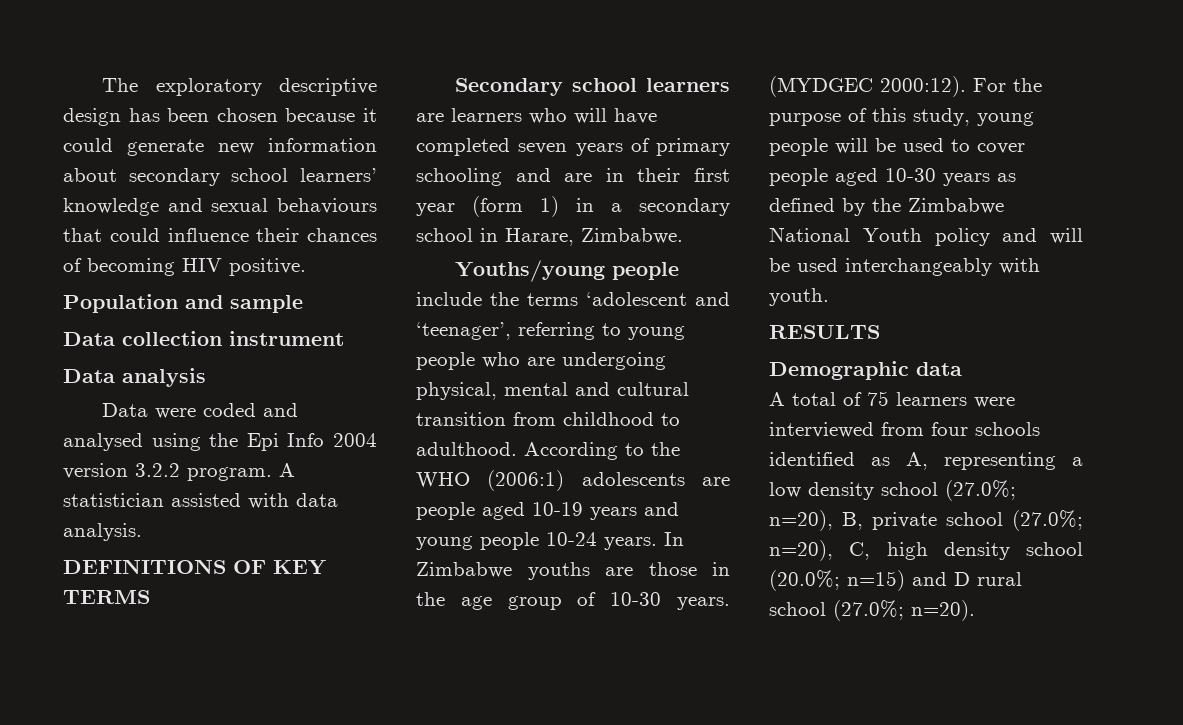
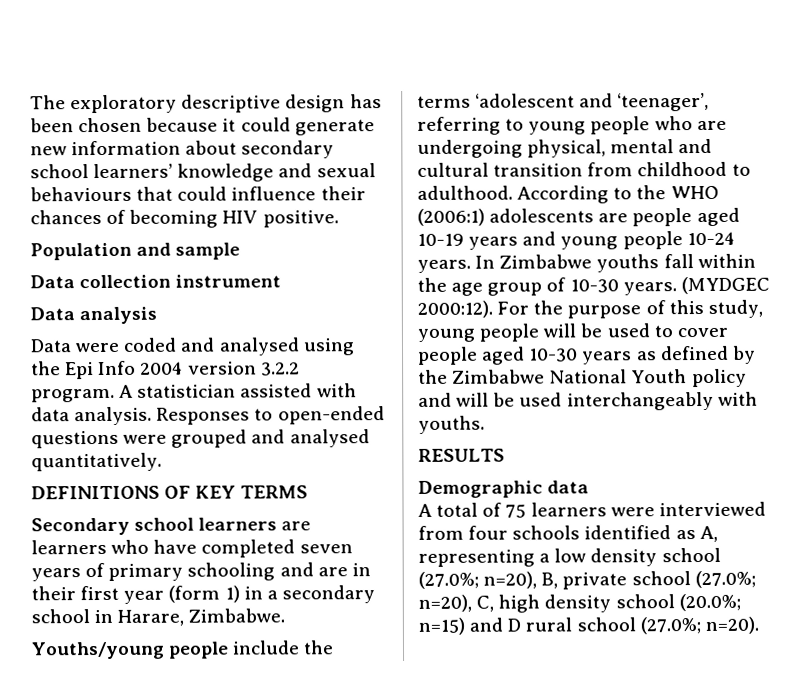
+ Responses to open-ended questions were grouped and analysed quantitatively.
- Secondary school learners are learners who will have completed seven years of primary schooling and are in their first year (form 1) in a secondary school in Harare, Zimbabwe.
+ Secondary school learners are learners who have completed seven years of primary schooling and are in their first year (form 1) in a secondary school in Harare, Zimbabwe.
- In Zimbabwe youths are those in the age group of 10-30 years.
+ In Zimbabwe youths fall within the age group of 10-30 years.
- For the purpose of this study, young people will be used to cover people aged 10-30 years as defined by the Zimbabwe National Youth policy and will be used interchangeably with youth.
+ For the purpose of this study, young people will be used to cover people aged 10-30 years as defined by the Zimbabwe National Youth policy and will be used interchangeably with youths.

